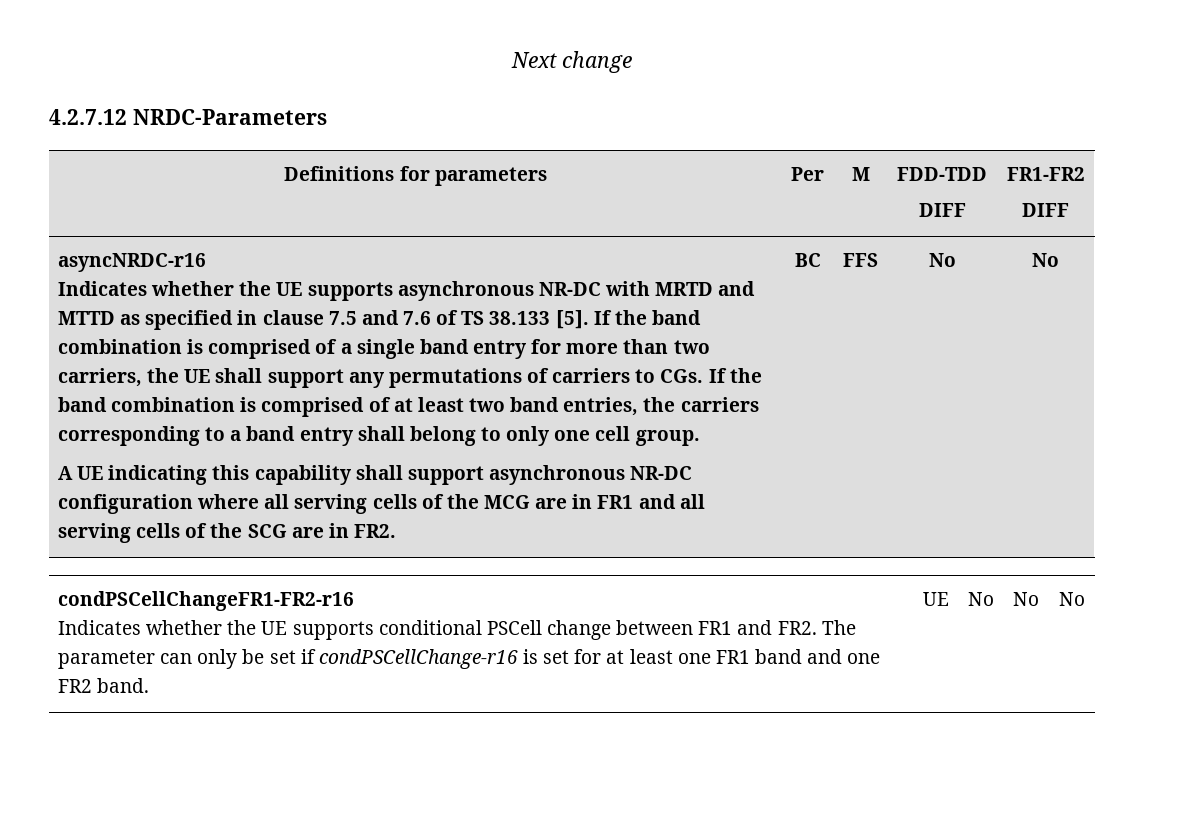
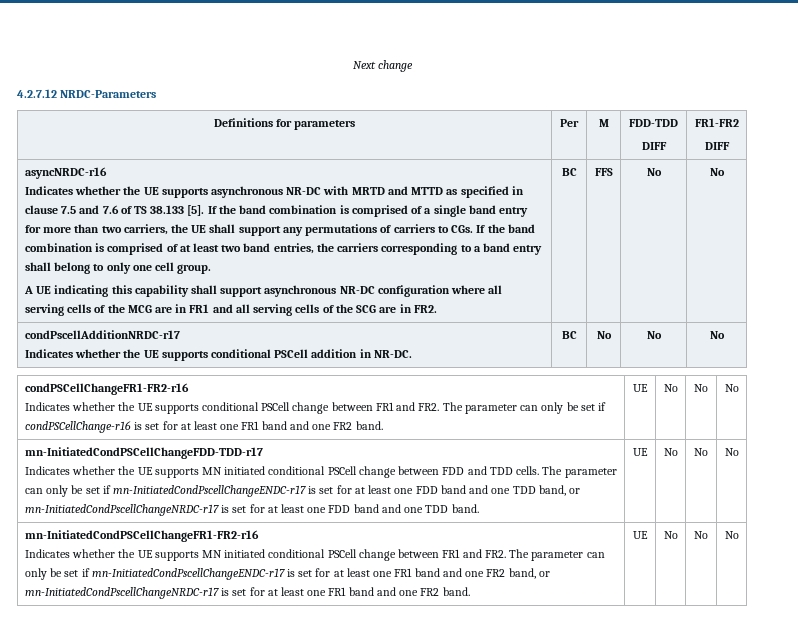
+ condPscellAdditionNRDC-r17
+ Indicates whether the UE supports conditional PSCell addition in NR-DC. | BC | No | No | No
+ mn-InitiatedCondPSCellChangeFDD-TDD-r17
+ Indicates whether the UE supports MN initiated conditional PSCell change between FDD and TDD cells. The parameter can only be set if mn-InitiatedCondPscellChangeENDC-r17 is set for at least one FDD band and one TDD band, or mn-InitiatedCondPscellChangeNRDC-r17 is set for at least one FDD band and one TDD band. | UE | No | No | No
+ mn-InitiatedCondPSCellChangeFR1-FR2-r16
+ Indicates whether the UE supports MN initiated conditional PSCell change between FR1 and FR2. The parameter can only be set if mn-InitiatedCondPscellChangeENDC-r17 is set for at least one FR1 band and one FR2 band, or mn-InitiatedCondPscellChangeNRDC-r17 is set for at least one FR1 band and one FR2 band. | UE | No | No | No

